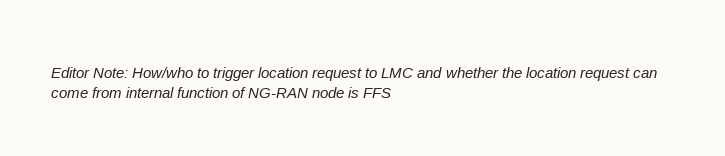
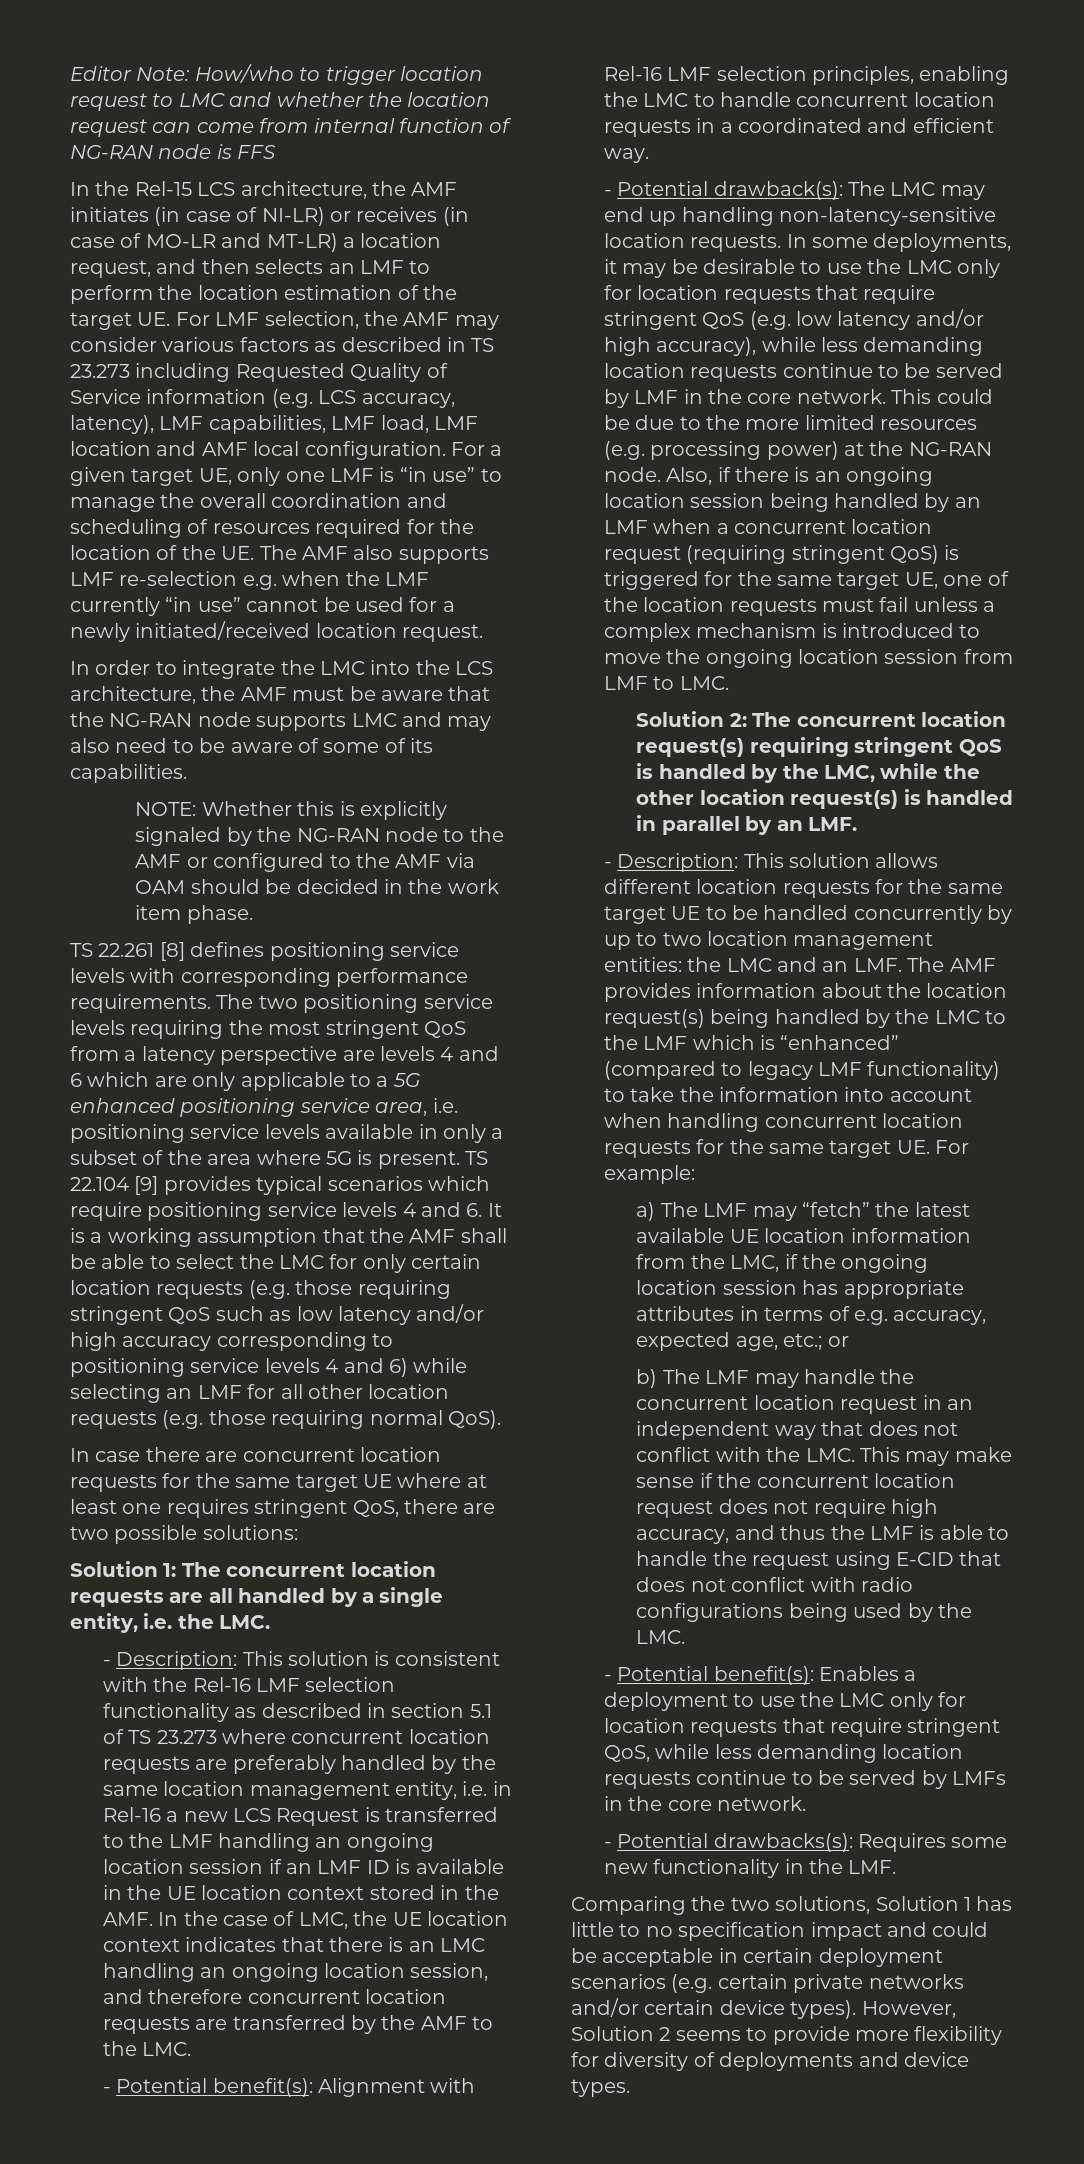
+ In the Rel-15 LCS architecture, the AMF initiates (in case of NI-LR) or receives (in case of MO-LR and MT-LR) a location request, and then selects an LMF to perform the location estimation of the target UE. For LMF selection, the AMF may consider various factors as described in TS 23.273 including Requested Quality of Service information (e.g. LCS accuracy, latency), LMF capabilities, LMF load, LMF location and AMF local configuration. For a given target UE, only one LMF is “in use” to manage the overall coordination and scheduling of resources required for the location of the UE. The AMF also supports LMF re-selection e.g. when the LMF currently “in use” cannot be used for a newly initiated/received location request.
+ In order to integrate the LMC into the LCS architecture, the AMF must be aware that the NG-RAN node supports LMC and may also need to be aware of some of its capabilities.
+ NOTE: Whether this is explicitly signaled by the NG-RAN node to the AMF or configured to the AMF via OAM should be decided in the work item phase.
+ TS 22.261 [8] defines positioning service levels with corresponding performance requirements. The two positioning service levels requiring the most stringent QoS from a latency perspective are levels 4 and 6 which are only applicable to a 5G enhanced positioning service area, i.e. positioning service levels available in only a subset of the area where 5G is present. TS 22.104 [9] provides typical scenarios which require positioning service levels 4 and 6. It is a working assumption that the AMF shall be able to select the LMC for only certain location requests (e.g. those requiring stringent QoS such as low latency and/or high accuracy corresponding to positioning service levels 4 and 6) while selecting an LMF for all other location requests (e.g. those requiring normal QoS).
+ In case there are concurrent location requests for the same target UE where at least one requires stringent QoS, there are two possible solutions:
+ Solution 1: The concurrent location requests are all handled by a single entity, i.e. the LMC.
+ - Description: This solution is consistent with the Rel-16 LMF selection functionality as described in section 5.1 of TS 23.273 where concurrent location requests are preferably handled by the same location management entity, i.e. in Rel-16 a new LCS Request is transferred to the LMF handling an ongoing location session if an LMF ID is available in the UE location context stored in the AMF. In the case of LMC, the UE location context indicates that there is an LMC handling an ongoing location session, and therefore concurrent location requests are transferred by the AMF to the LMC.
+ - Potential benefit(s): Alignment with Rel-16 LMF selection principles, enabling the LMC to handle concurrent location requests in a coordinated and efficient way.
+ - Potential drawback(s): The LMC may end up handling non-latency-sensitive location requests. In some deployments, it may be desirable to use the LMC only for location requests that require stringent QoS (e.g. low latency and/or high accuracy), while less demanding location requests continue to be served by LMF in the core network. This could be due to the more limited resources (e.g. processing power) at the NG-RAN node. Also, if there is an ongoing location session being handled by an LMF when a concurrent location request (requiring stringent QoS) is triggered for the same target UE, one of the location requests must fail unless a complex mechanism is introduced to move the ongoing location session from LMF to LMC.
+ Solution 2: The concurrent location request(s) requiring stringent QoS is handled by the LMC, while the other location request(s) is handled in parallel by an LMF.
+ - Description: This solution allows different location requests for the same target UE to be handled concurrently by up to two location management entities: the LMC and an LMF. The AMF provides information about the location request(s) being handled by the LMC to the LMF which is “enhanced” (compared to legacy LMF functionality) to take the information into account when handling concurrent location requests for the same target UE. For example:
+ a) The LMF may “fetch” the latest available UE location information from the LMC, if the ongoing location session has appropriate attributes in terms of e.g. accuracy, expected age, etc.; or
+ b) The LMF may handle the concurrent location request in an independent way that does not conflict with the LMC. This may make sense if the concurrent location request does not require high accuracy, and thus the LMF is able to handle the request using E-CID that does not conflict with radio configurations being used by the LMC.
+ - Potential benefit(s): Enables a deployment to use the LMC only for location requests that require stringent QoS, while less demanding location requests continue to be served by LMFs in the core network.
+ - Potential drawbacks(s): Requires some new functionality in the LMF.
+ Comparing the two solutions, Solution 1 has little to no specification impact and could be acceptable in certain deployment scenarios (e.g. certain private networks and/or certain device types). However, Solution 2 seems to provide more flexibility for diversity of deployments and device types.

